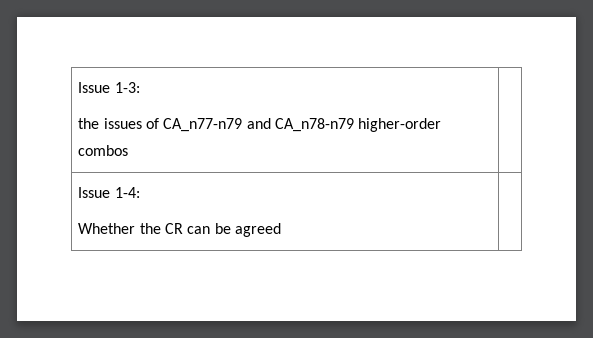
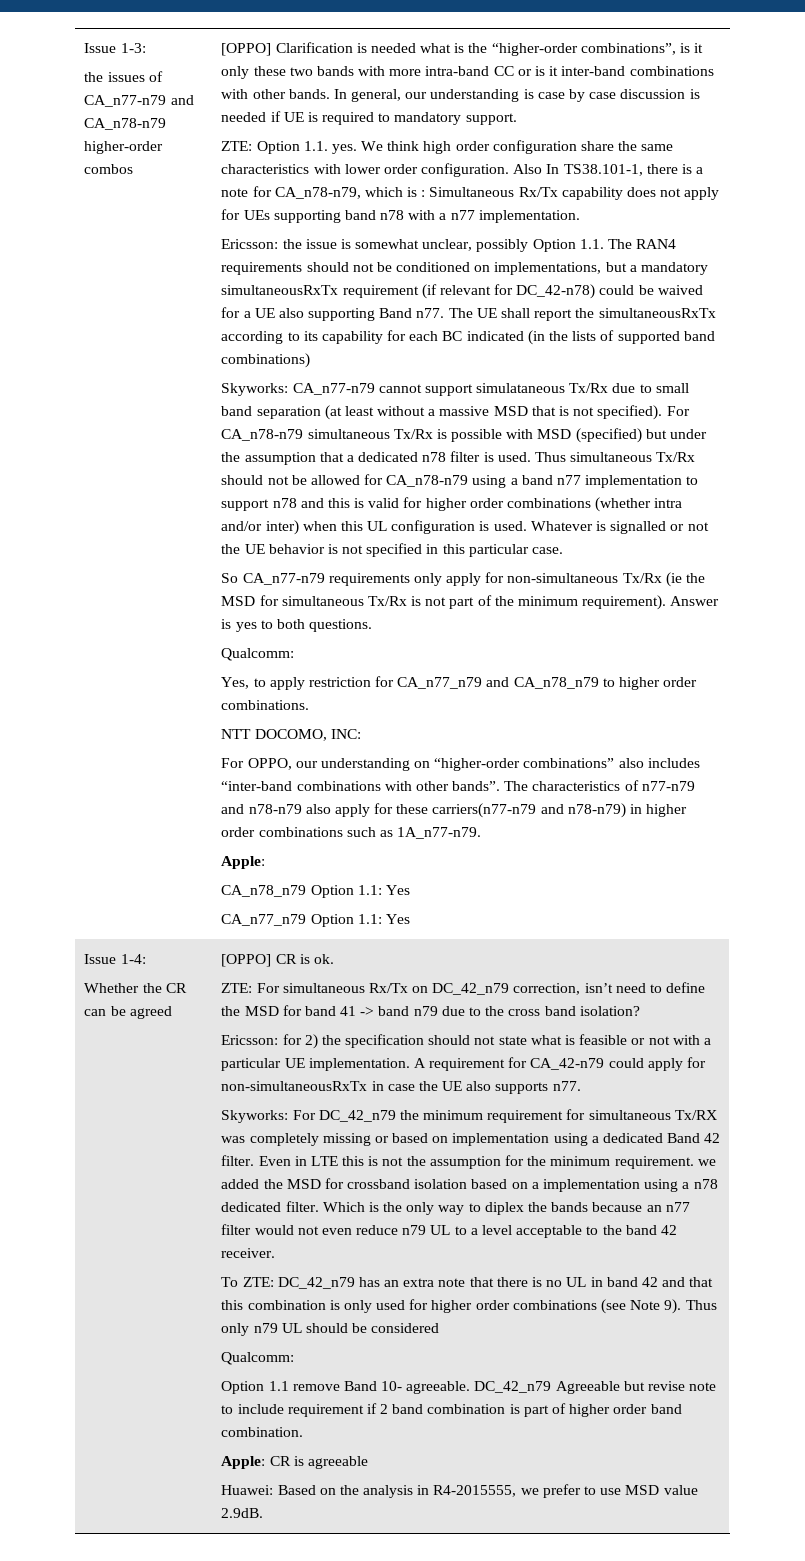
+ [OPPO] Clarification is needed what is the “higher-order combinations”, is it only these two bands with more intra-band CC or is it inter-band combinations with other bands. In general, our understanding is case by case discussion is needed if UE is required to mandatory support.
+ ZTE: Option 1.1. yes. We think high order configuration share the same characteristics with lower order configuration. Also In TS38.101-1, there is a note for CA_n78-n79, which is : Simultaneous Rx/Tx capability does not apply for UEs supporting band n78 with a n77 implementation.
+ Ericsson: the issue is somewhat unclear, possibly Option 1.1. The RAN4 requirements should not be conditioned on implementations, but a mandatory simultaneousRxTx requirement (if relevant for DC_42-n78) could be waived for a UE also supporting Band n77. The UE shall report the simultaneousRxTx according to its capability for each BC indicated (in the lists of supported band combinations)
+ Skyworks: CA_n77-n79 cannot support simulataneous Tx/Rx due to small band separation (at least without a massive MSD that is not specified). For CA_n78-n79 simultaneous Tx/Rx is possible with MSD (specified) but under the assumption that a dedicated n78 filter is used. Thus simultaneous Tx/Rx should not be allowed for CA_n78-n79 using a band n77 implementation to support n78 and this is valid for higher order combinations (whether intra and/or inter) when this UL configuration is used. Whatever is signalled or not the UE behavior is not specified in this particular case.
+ So CA_n77-n79 requirements only apply for non-simultaneous Tx/Rx (ie the MSD for simultaneous Tx/Rx is not part of the minimum requirement). Answer is yes to both questions.
+ Qualcomm:
+ Yes, to apply restriction for CA_n77_n79 and CA_n78_n79 to higher order combinations.
+ NTT DOCOMO, INC:
+ For OPPO, our understanding on “higher-order combinations” also includes “inter-band combinations with other bands”. The characteristics of n77-n79 and n78-n79 also apply for these carriers(n77-n79 and n78-n79) in higher order combinations such as 1A_n77-n79.
+ Apple:
+ CA_n78_n79 Option 1.1: Yes
+ CA_n77_n79 Option 1.1: Yes
+ [OPPO] CR is ok.
+ ZTE: For simultaneous Rx/Tx on DC_42_n79 correction, isn’t need to define the MSD for band 41 -> band n79 due to the cross band isolation?
+ Ericsson: for 2) the specification should not state what is feasible or not with a particular UE implementation. A requirement for CA_42-n79 could apply for non-simultaneousRxTx in case the UE also supports n77.
+ Skyworks: For DC_42_n79 the minimum requirement for simultaneous Tx/RX was completely missing or based on implementation using a dedicated Band 42 filter. Even in LTE this is not the assumption for the minimum requirement. we added the MSD for crossband isolation based on a implementation using a n78 dedicated filter. Which is the only way to diplex the bands because an n77 filter would not even reduce n79 UL to a level acceptable to the band 42 receiver.
+ To ZTE: DC_42_n79 has an extra note that there is no UL in band 42 and that this combination is only used for higher order combinations (see Note 9). Thus only n79 UL should be considered
+ Qualcomm:
+ Option 1.1 remove Band 10- agreeable. DC_42_n79 Agreeable but revise note to include requirement if 2 band combination is part of higher order band combination.
+ Apple: CR is agreeable
+ Huawei: Based on the analysis in R4-2015555, we prefer to use MSD value 2.9dB.

